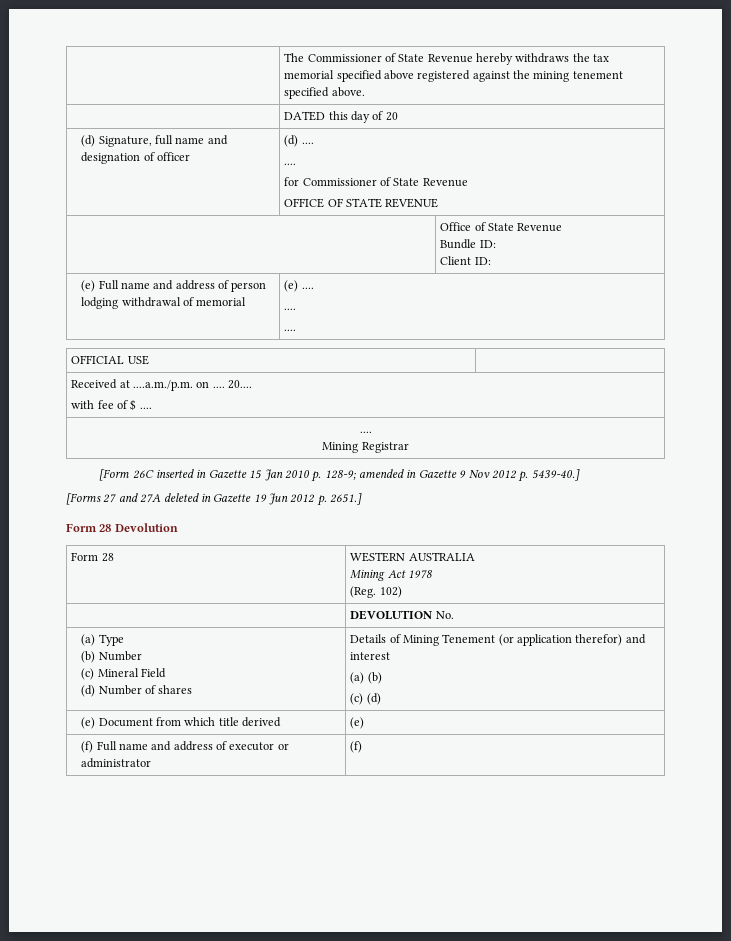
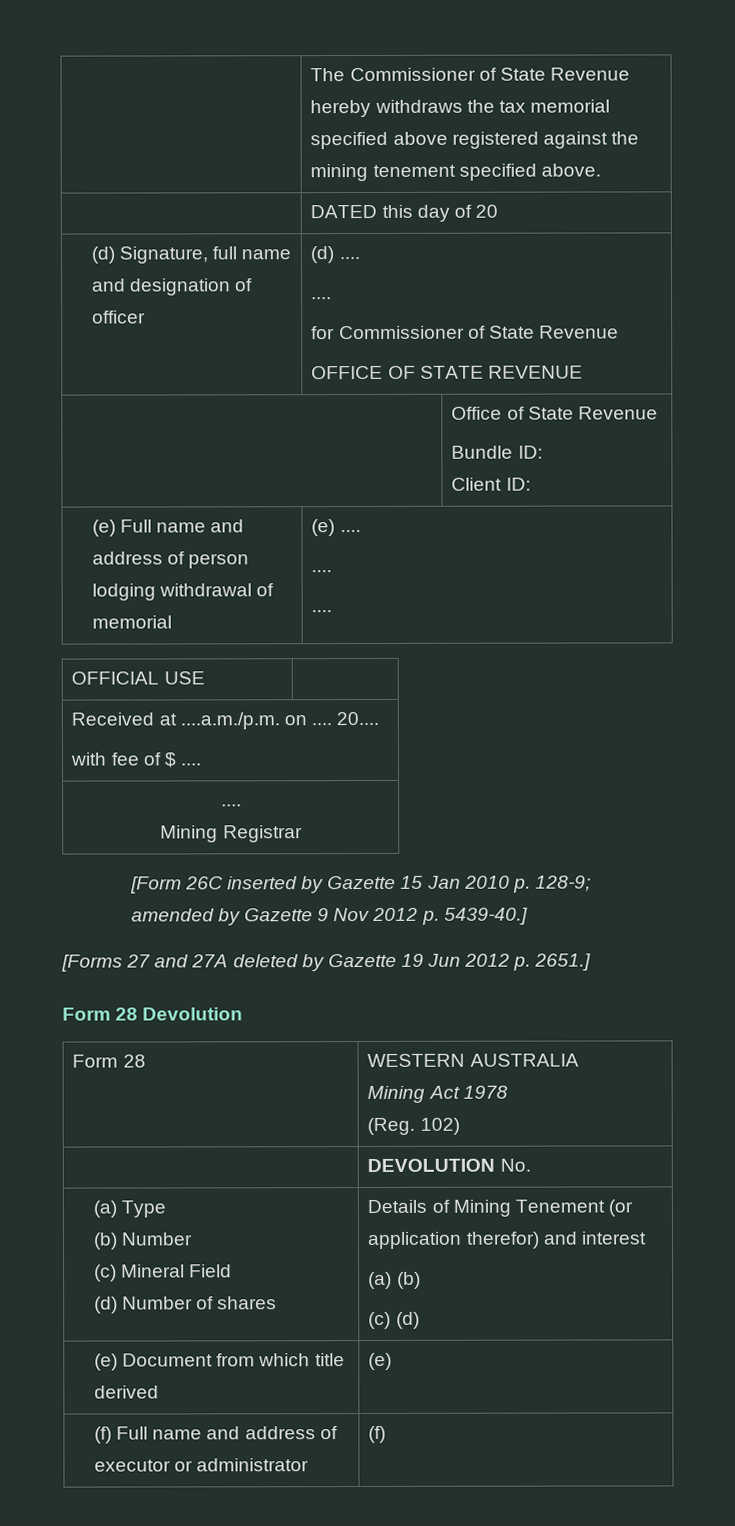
- [Form 26C inserted in Gazette 15 Jan 2010 p. 128-9; amended in Gazette 9 Nov 2012 p. 5439-40.]
+ [Form 26C inserted by Gazette 15 Jan 2010 p. 128-9; amended by Gazette 9 Nov 2012 p. 5439-40.]
- [Forms 27 and 27A deleted in Gazette 19 Jun 2012 p. 2651.]
+ [Forms 27 and 27A deleted by Gazette 19 Jun 2012 p. 2651.]

